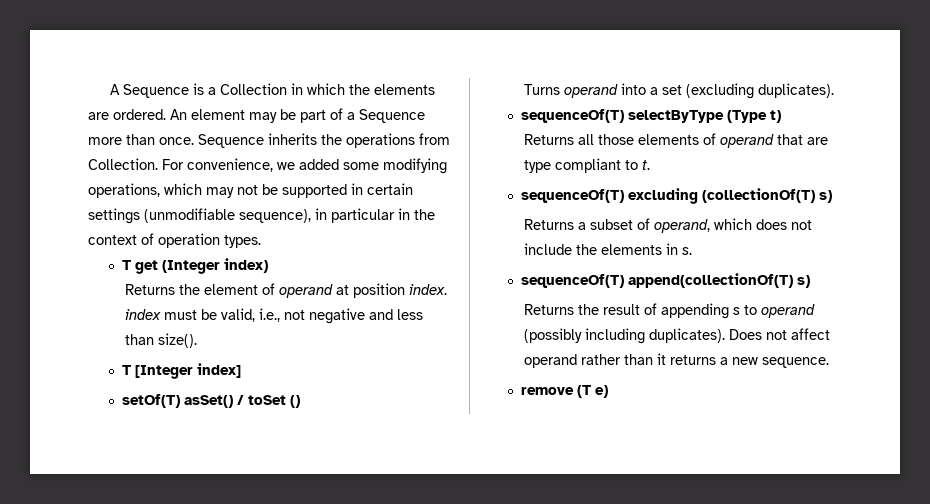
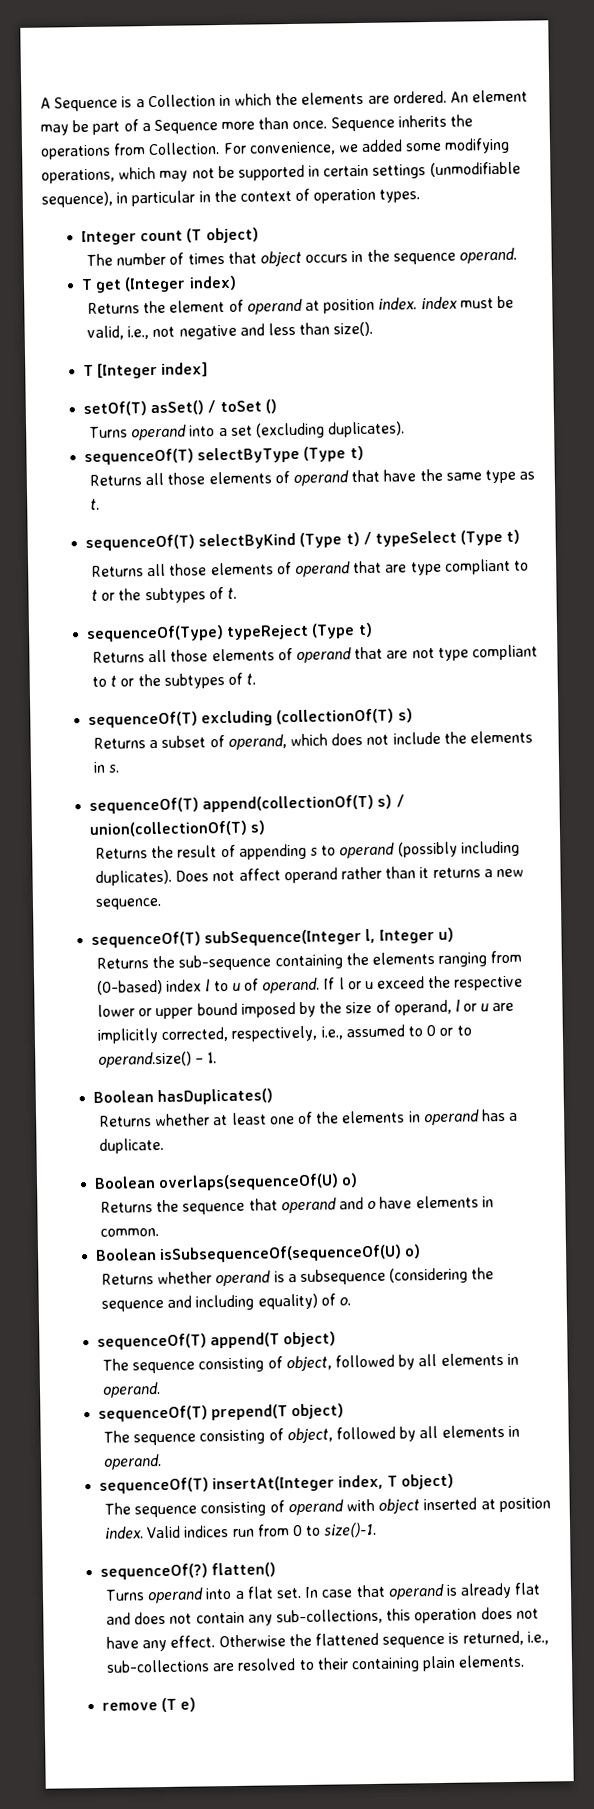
+ Integer count (T object)
+ The number of times that object occurs in the sequence operand.
+ Returns all those elements of operand that have the same type as t.
+ sequenceOf(T) selectByKind (Type t) / typeSelect (Type t)
- Returns all those elements of operand that are type compliant to t.
+ Returns all those elements of operand that are type compliant to t or the subtypes of t.
+ sequenceOf(Type) typeReject (Type t)
+ Returns all those elements of operand that are not type compliant to t or the subtypes of t.
- sequenceOf(T) append(collectionOf(T) s)
+ sequenceOf(T) append(collectionOf(T) s) / union(collectionOf(T) s)
+ sequenceOf(T) subSequence(Integer l, Integer u)
+ Returns the sub-sequence containing the elements ranging from (0-based) index l to u of operand. If l or u exceed the respective lower or upper bound imposed by the size of operand, l or u are implicitly corrected, respectively, i.e., assumed to 0 or to operand.size() – 1.
+ Boolean hasDuplicates()
+ Returns whether at least one of the elements in operand has a duplicate.
+ Boolean overlaps(sequenceOf(U) o)
+ Returns the sequence that operand and o have elements in common.
+ Boolean isSubsequenceOf(sequenceOf(U) o)
+ Returns whether operand is a subsequence (considering the sequence and including equality) of o.
+ sequenceOf(T) append(T object)
+ The sequence consisting of object, followed by all elements in operand.
+ sequenceOf(T) prepend(T object)
+ The sequence consisting of object, followed by all elements in operand.
+ sequenceOf(T) insertAt(Integer index, T object)
+ The sequence consisting of operand with object inserted at position index. Valid indices run from 0 to size()-1.
+ sequenceOf(?) flatten()
+ Turns operand into a flat set. In case that operand is already flat and does not contain any sub-collections, this operation does not have any effect. Otherwise the flattened sequence is returned, i.e., sub-collections are resolved to their containing plain elements.

